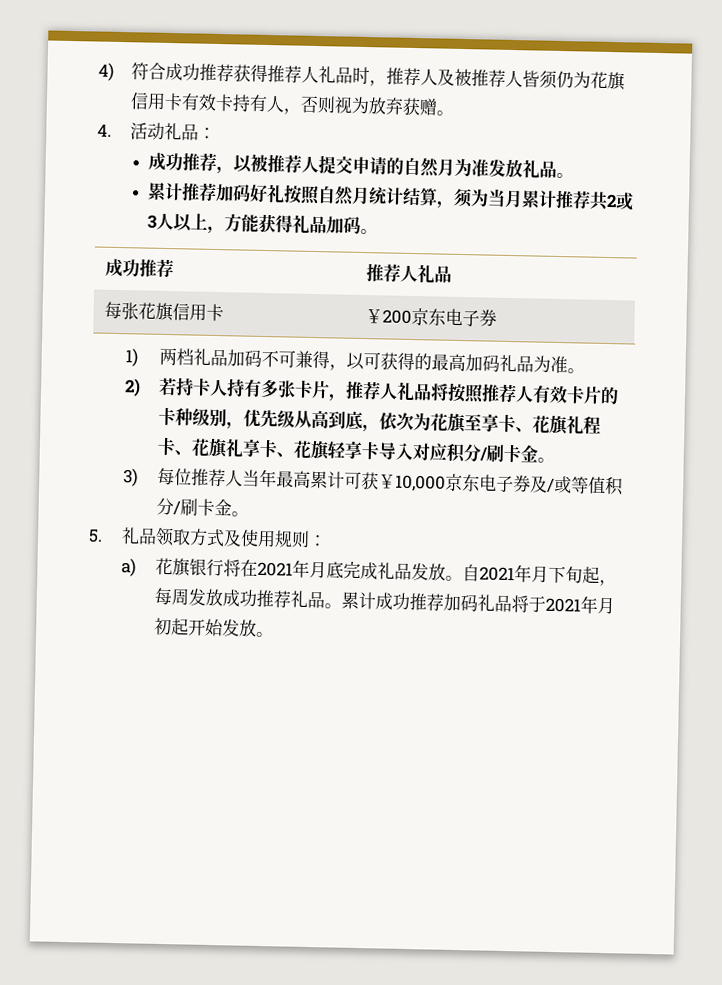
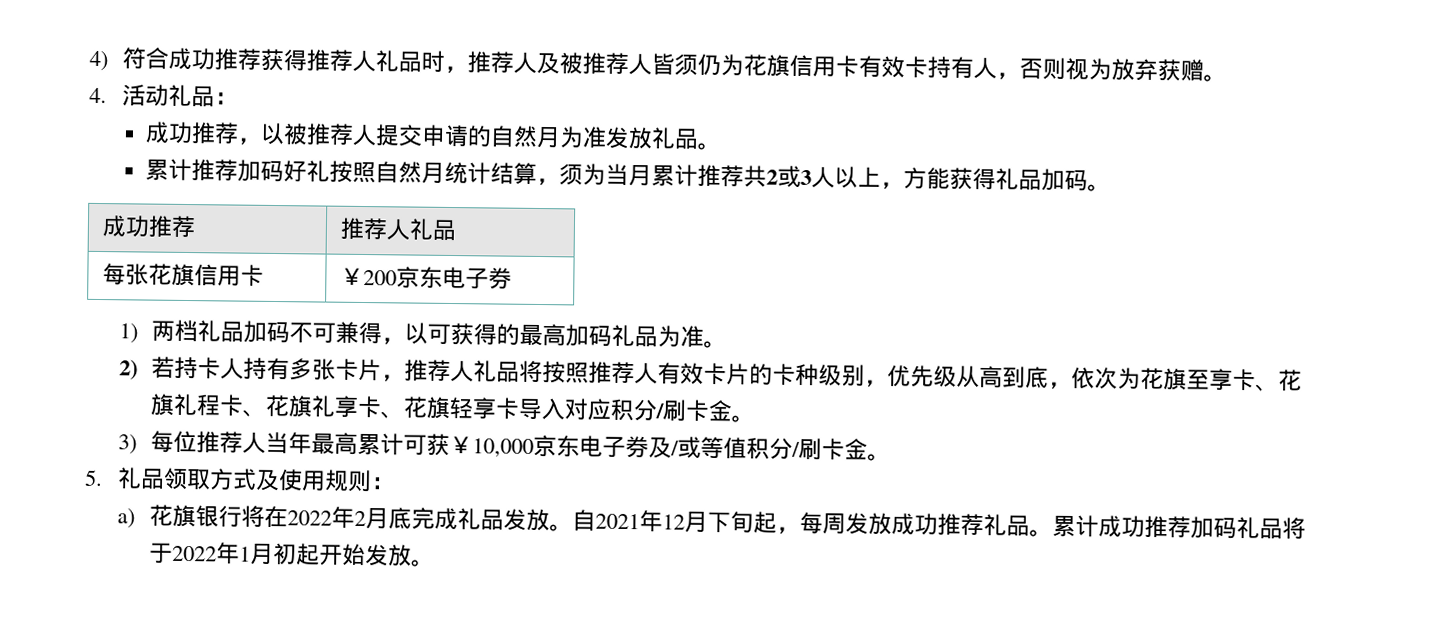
- a)花旗银行将在2021年月底完成礼品发放。
+ a)花旗银行将在2022年2月底完成礼品发放。
- 自2021年月下旬起，每周发放成功推荐礼品。
+ 自2021年12月下旬起，每周发放成功推荐礼品。
- 累计成功推荐加码礼品将于2021年月初起开始发放。
+ 累计成功推荐加码礼品将于2022年1月初起开始发放。

